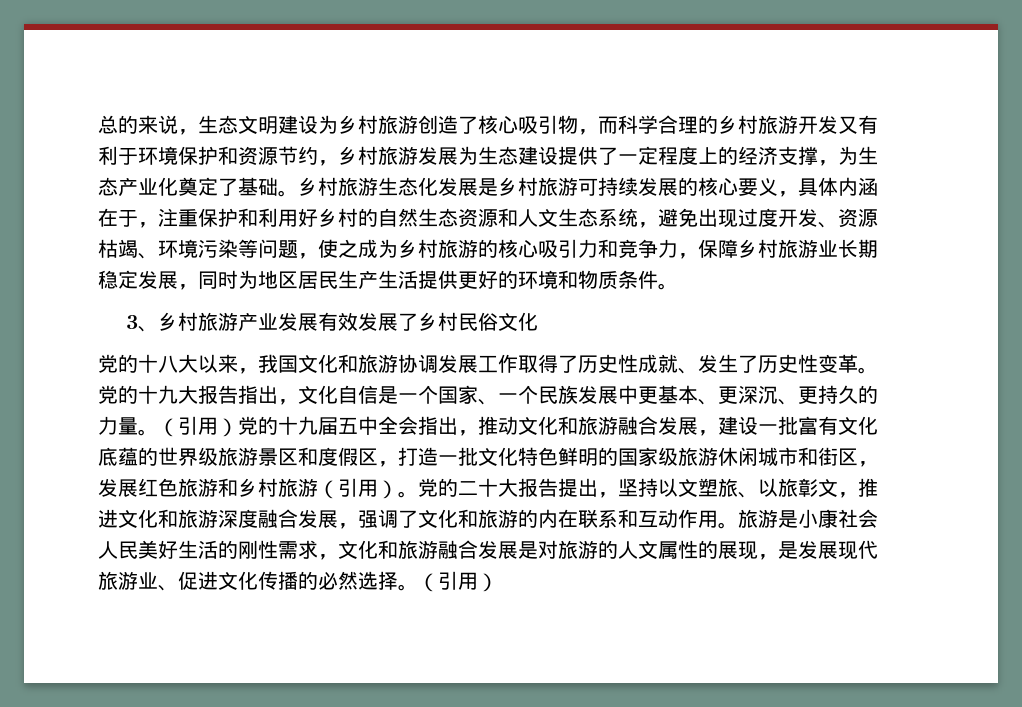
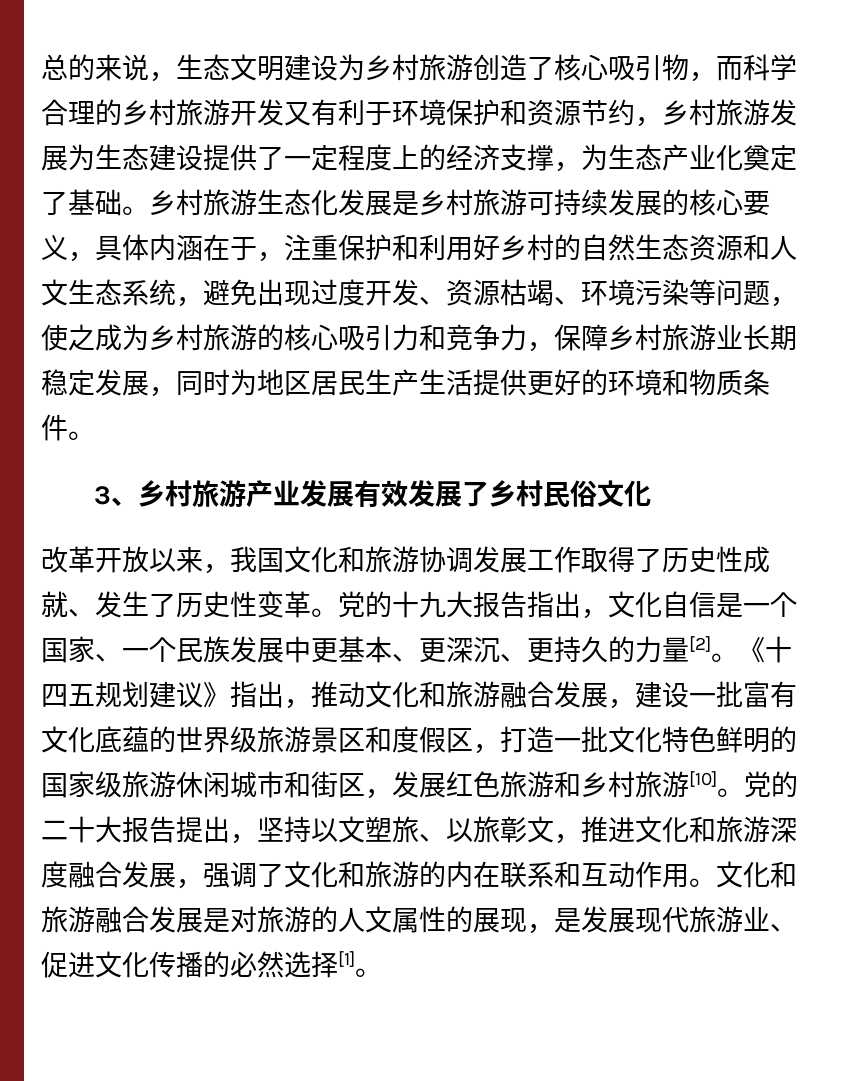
- 党的十八大以来，我国文化和旅游协调发展工作取得了历史性成就、发生了历史性变革。
+ 改革开放以来，我国文化和旅游协调发展工作取得了历史性成就、发生了历史性变革。
- 党的十九大报告指出，文化自信是一个国家、一个民族发展中更基本、更深沉、更持久的力量。（引用）党的十九届五中全会指出，推动文化和旅游融合发展，建设一批富有文化底蕴的世界级旅游景区和度假区，打造一批文化特色鲜明的国家级旅游休闲城市和街区，发展红色旅游和乡村旅游（引用）。
+ 党的十九大报告指出，文化自信是一个国家、一个民族发展中更基本、更深沉、更持久的力量[2]。《十四五规划建议》指出，推动文化和旅游融合发展，建设一批富有文化底蕴的世界级旅游景区和度假区，打造一批文化特色鲜明的国家级旅游休闲城市和街区，发展红色旅游和乡村旅游[10]。
- 旅游是小康社会人民美好生活的刚性需求，文化和旅游融合发展是对旅游的人文属性的展现，是发展现代旅游业、促进文化传播的必然选择。（引用）
+ 文化和旅游融合发展是对旅游的人文属性的展现，是发展现代旅游业、促进文化传播的必然选择[1]。

